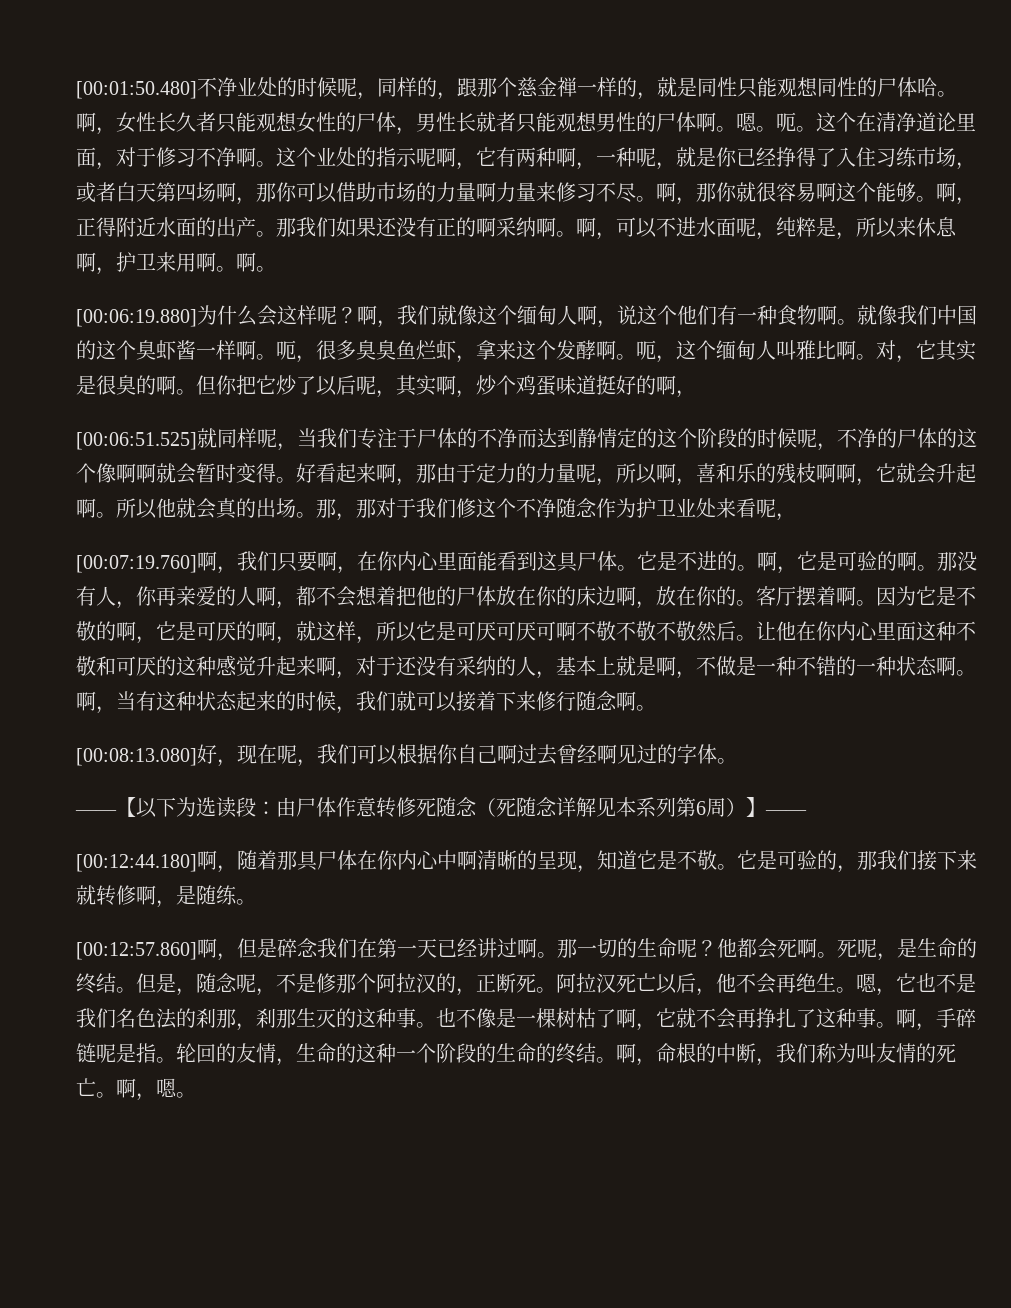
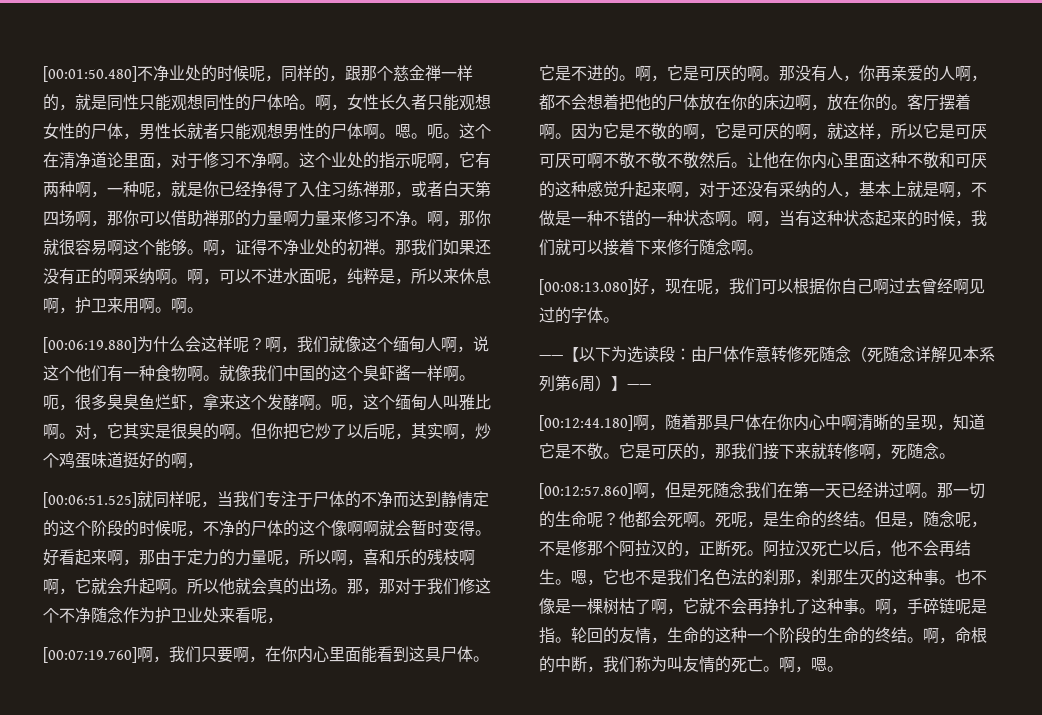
- 这个业处的指示呢啊，它有两种啊，一种呢，就是你已经挣得了入住习练市场，或者白天第四场啊，那你可以借助市场的力量啊力量来修习不尽。
+ 这个业处的指示呢啊，它有两种啊，一种呢，就是你已经挣得了入住习练禅那，或者白天第四场啊，那你可以借助禅那的力量啊力量来修习不净。
- 啊，正得附近水面的出产。
+ 啊，证得不净业处的初禅。
- 啊，它是可验的啊。
+ 啊，它是可厌的啊。
- 它是可验的，那我们接下来就转修啊，是随练。
+ 它是可厌的，那我们接下来就转修啊，死随念。
- [00:12:57.860]啊，但是碎念我们在第一天已经讲过啊。
+ [00:12:57.860]啊，但是死随念我们在第一天已经讲过啊。
- 阿拉汉死亡以后，他不会再绝生。
+ 阿拉汉死亡以后，他不会再结生。

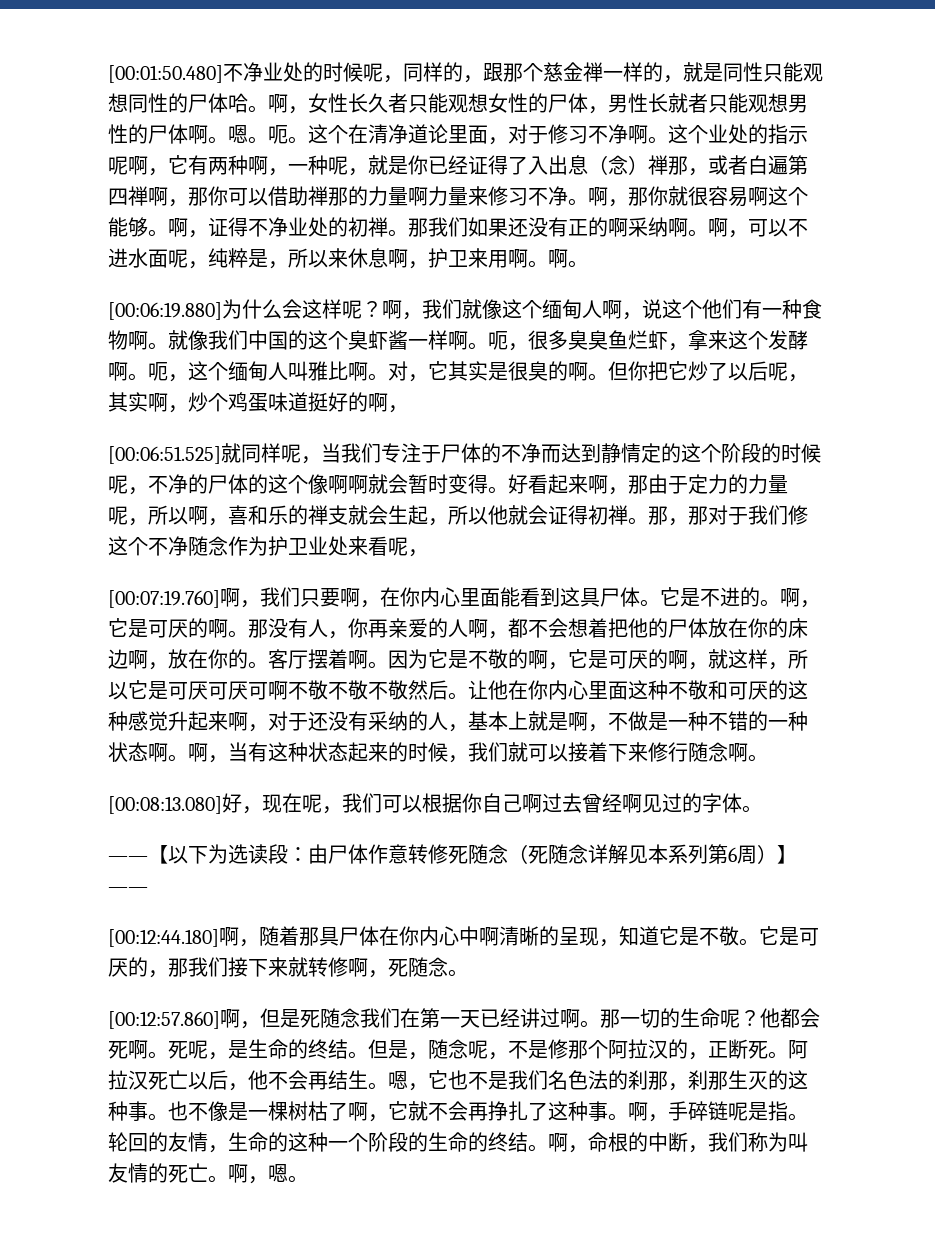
- 这个业处的指示呢啊，它有两种啊，一种呢，就是你已经挣得了入住习练禅那，或者白天第四场啊，那你可以借助禅那的力量啊力量来修习不净。
+ 这个业处的指示呢啊，它有两种啊，一种呢，就是你已经证得了入出息（念）禅那，或者白遍第四禅啊，那你可以借助禅那的力量啊力量来修习不净。
- 好看起来啊，那由于定力的力量呢，所以啊，喜和乐的残枝啊啊，它就会升起啊。所以他就会真的出场。
+ 好看起来啊，那由于定力的力量呢，所以啊，喜和乐的禅支就会生起，所以他就会证得初禅。

